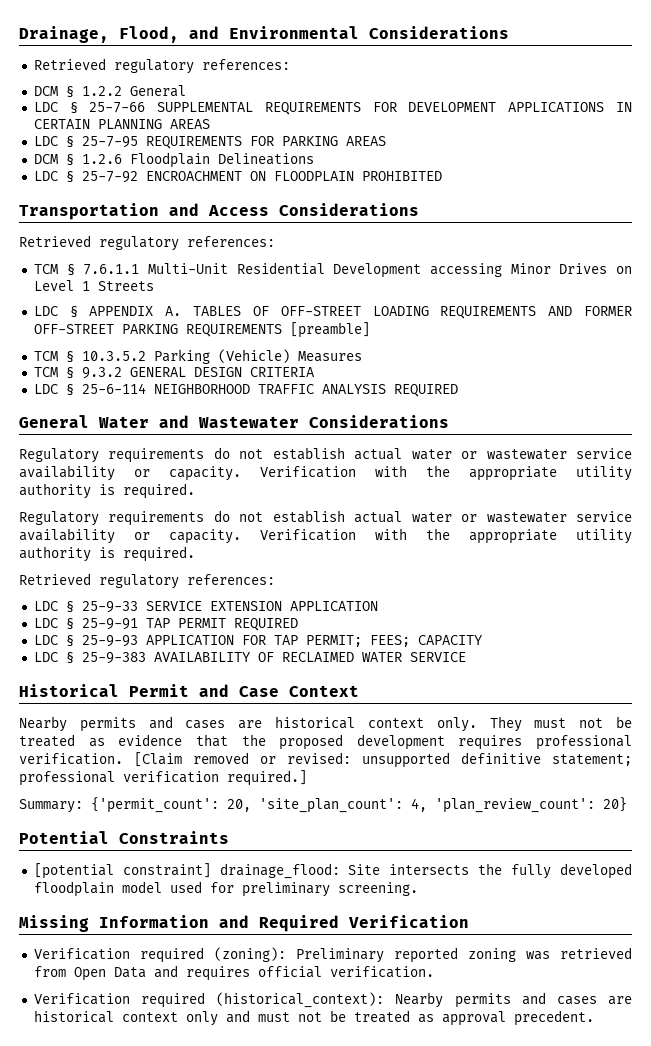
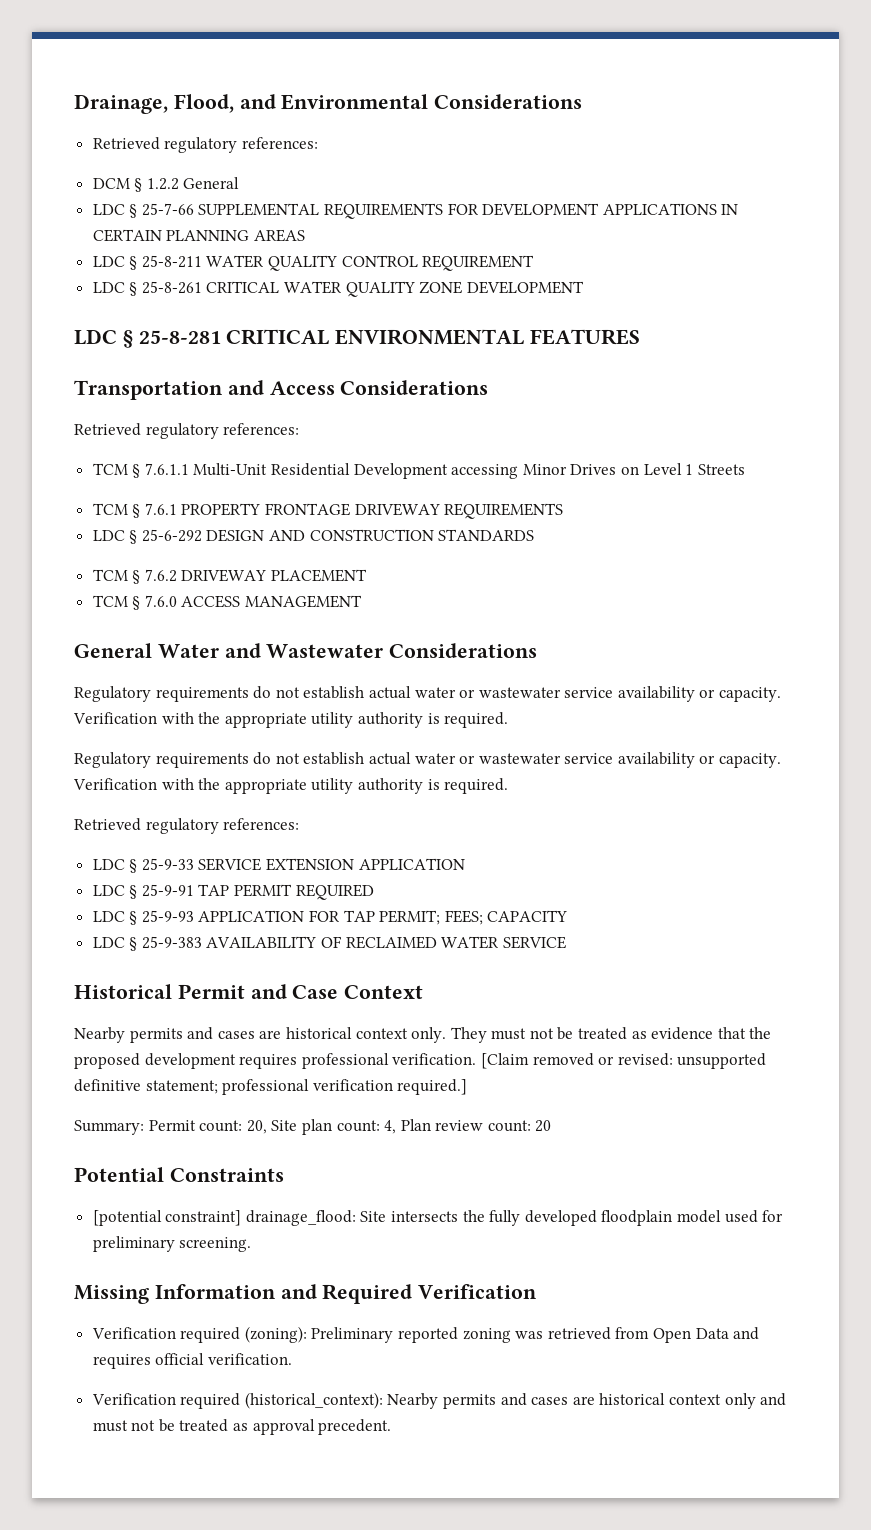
- LDC § 25-7-95 REQUIREMENTS FOR PARKING AREAS
- DCM § 1.2.6 Floodplain Delineations
- LDC § 25-7-92 ENCROACHMENT ON FLOODPLAIN PROHIBITED
+ LDC § 25-8-211 WATER QUALITY CONTROL REQUIREMENT
+ LDC § 25-8-261 CRITICAL WATER QUALITY ZONE DEVELOPMENT
+ LDC § 25-8-281 CRITICAL ENVIRONMENTAL FEATURES
- LDC § APPENDIX A. TABLES OF OFF-STREET LOADING REQUIREMENTS AND FORMER OFF-STREET PARKING REQUIREMENTS [preamble]
- TCM § 10.3.5.2 Parking (Vehicle) Measures
- TCM § 9.3.2 GENERAL DESIGN CRITERIA
- LDC § 25-6-114 NEIGHBORHOOD TRAFFIC ANALYSIS REQUIRED
+ TCM § 7.6.1 PROPERTY FRONTAGE DRIVEWAY REQUIREMENTS
+ LDC § 25-6-292 DESIGN AND CONSTRUCTION STANDARDS
+ TCM § 7.6.2 DRIVEWAY PLACEMENT
+ TCM § 7.6.0 ACCESS MANAGEMENT
- Summary: {'permit_count': 20, 'site_plan_count': 4, 'plan_review_count': 20}
+ Summary: Permit count: 20, Site plan count: 4, Plan review count: 20

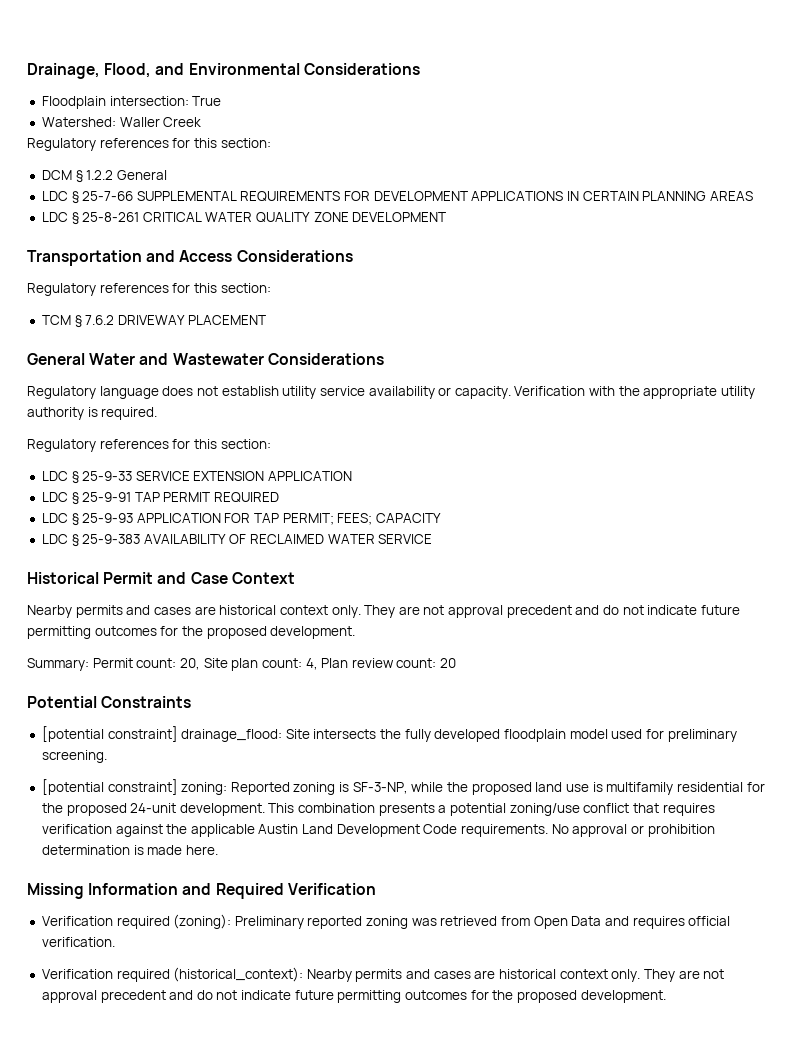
  Drainage, Flood, and Environmental Considerations
- Retrieved regulatory references:
+ Floodplain intersection: True
+ Watershed: Waller Creek
+ Regulatory references for this section:
- LDC § 25-8-211 WATER QUALITY CONTROL REQUIREMENT
- LDC § 25-8-281 CRITICAL ENVIRONMENTAL FEATURES
  Transportation and Access Considerations
- Retrieved regulatory references:
- TCM § 7.6.1.1 Multi-Unit Residential Development accessing Minor Drives on Level 1 Streets
- TCM § 7.6.1 PROPERTY FRONTAGE DRIVEWAY REQUIREMENTS
- LDC § 25-6-292 DESIGN AND CONSTRUCTION STANDARDS
+ Regulatory references for this section:
- TCM § 7.6.0 ACCESS MANAGEMENT
  General Water and Wastewater Considerations
- Regulatory requirements do not establish actual water or wastewater service availability or capacity. Verification with the appropriate utility authority is required.
- Regulatory requirements do not establish actual water or wastewater service availability or capacity. Verification with the appropriate utility authority is required.
- Retrieved regulatory references:
+ Regulatory language does not establish utility service availability or capacity. Verification with the appropriate utility authority is required.
+ Regulatory references for this section:
  Historical Permit and Case Context
- Nearby permits and cases are historical context only. They must not be treated as evidence that the proposed development requires professional verification. [Claim removed or revised: unsupported definitive statement; professional verification required.]
+ Nearby permits and cases are historical context only. They are not approval precedent and do not indicate future permitting outcomes for the proposed development.
+ [potential constraint] zoning: Reported zoning is SF-3-NP, while the proposed land use is multifamily residential for the proposed 24-unit development. This combination presents a potential zoning/use conflict that requires verification against the applicable Austin Land Development Code requirements. No approval or prohibition determination is made here.
- Verification required (historical_context): Nearby permits and cases are historical context only and must not be treated as approval precedent.
+ Verification required (historical_context): Nearby permits and cases are historical context only. They are not approval precedent and do not indicate future permitting outcomes for the proposed development.

